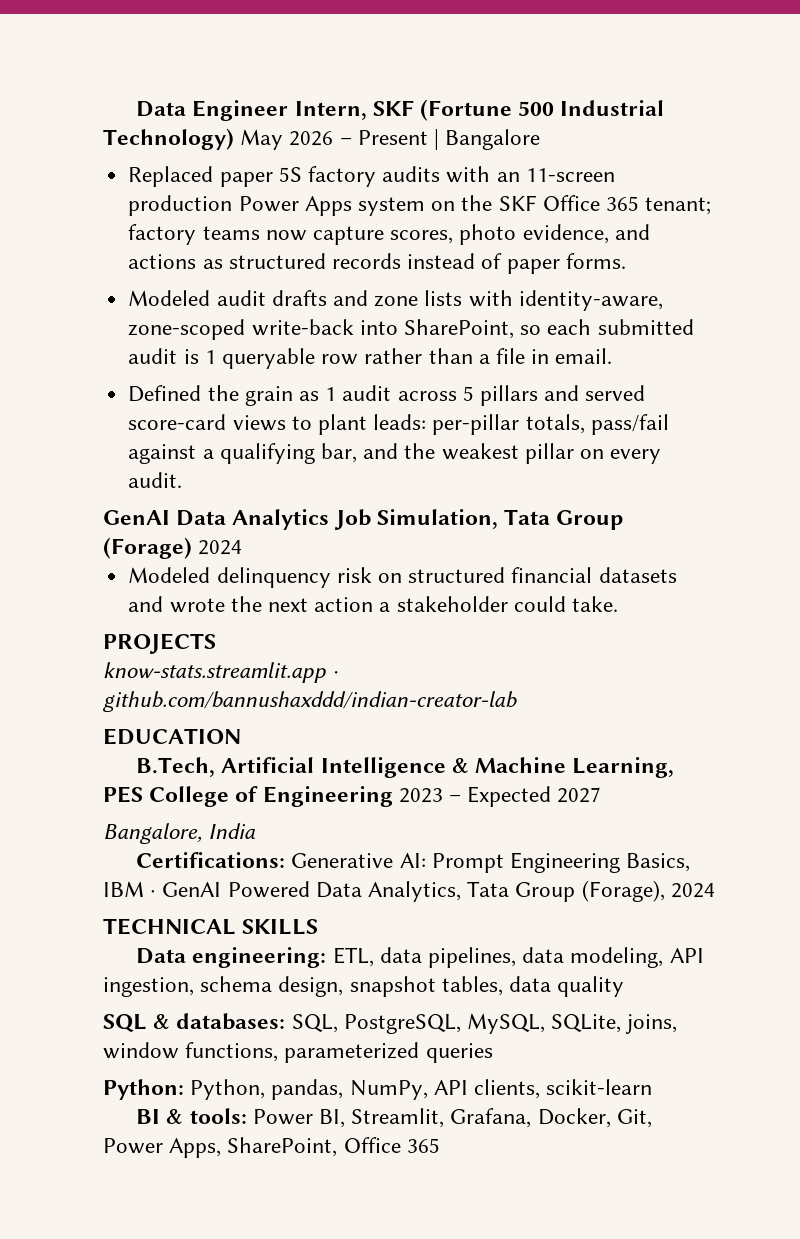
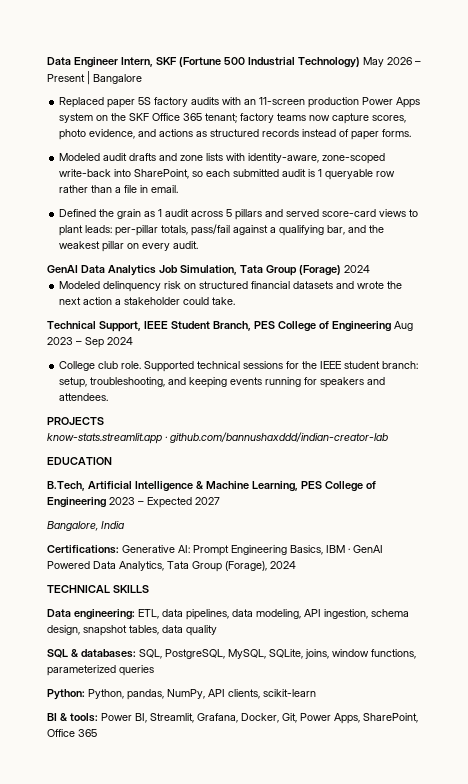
+ Technical Support, IEEE Student Branch, PES College of Engineering Aug 2023 – Sep 2024
+ College club role. Supported technical sessions for the IEEE student branch: setup, troubleshooting, and keeping events running for speakers and attendees.

